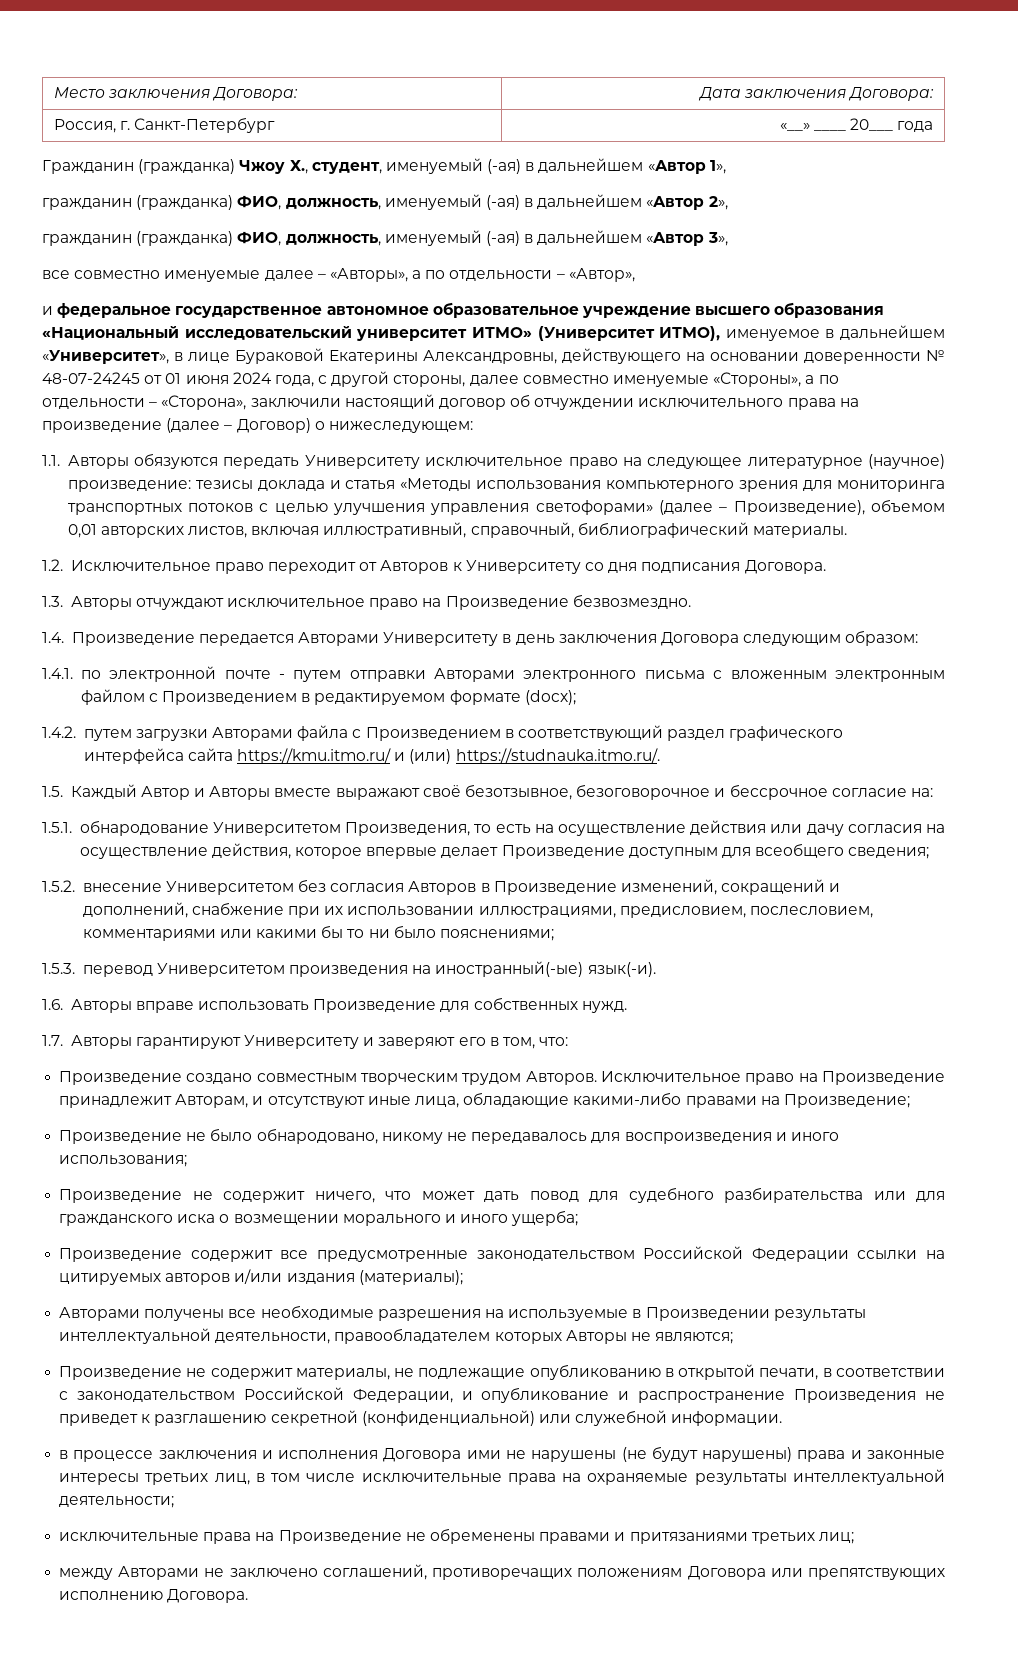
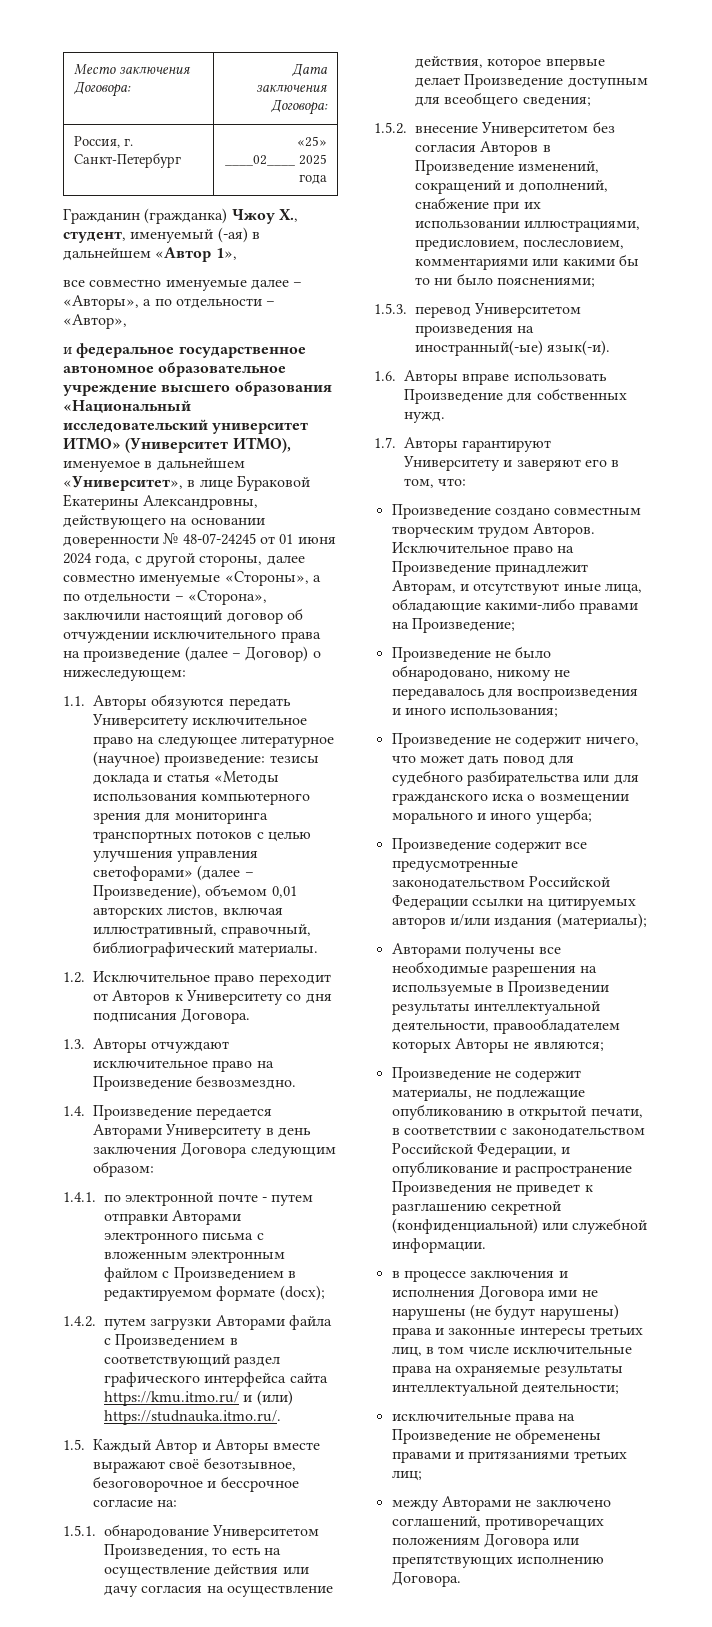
- Россия, г. Санкт-Петербург | «__» ____ 20___ года
+ Россия, г. Санкт-Петербург | «25» ____02____ 2025 года
- гражданин (гражданка) ФИО, должность, именуемый (-ая) в дальнейшем «Автор 2»,
- гражданин (гражданка) ФИО, должность, именуемый (-ая) в дальнейшем «Автор 3»,

